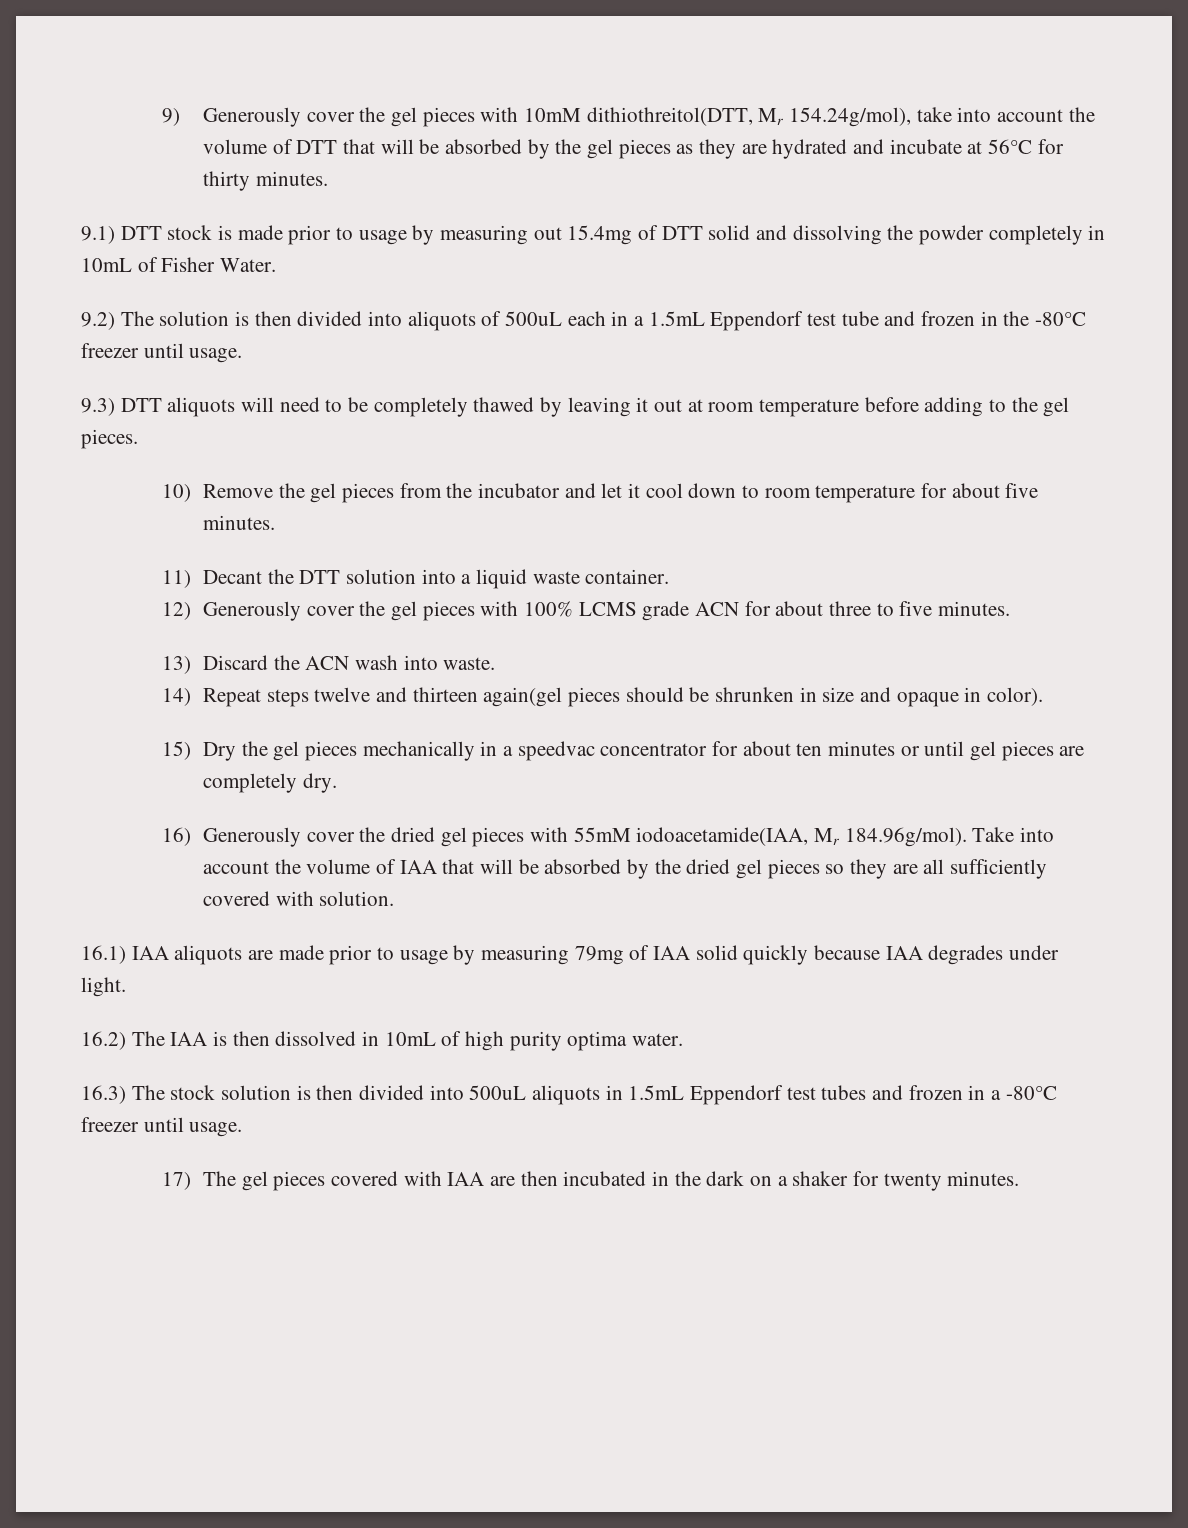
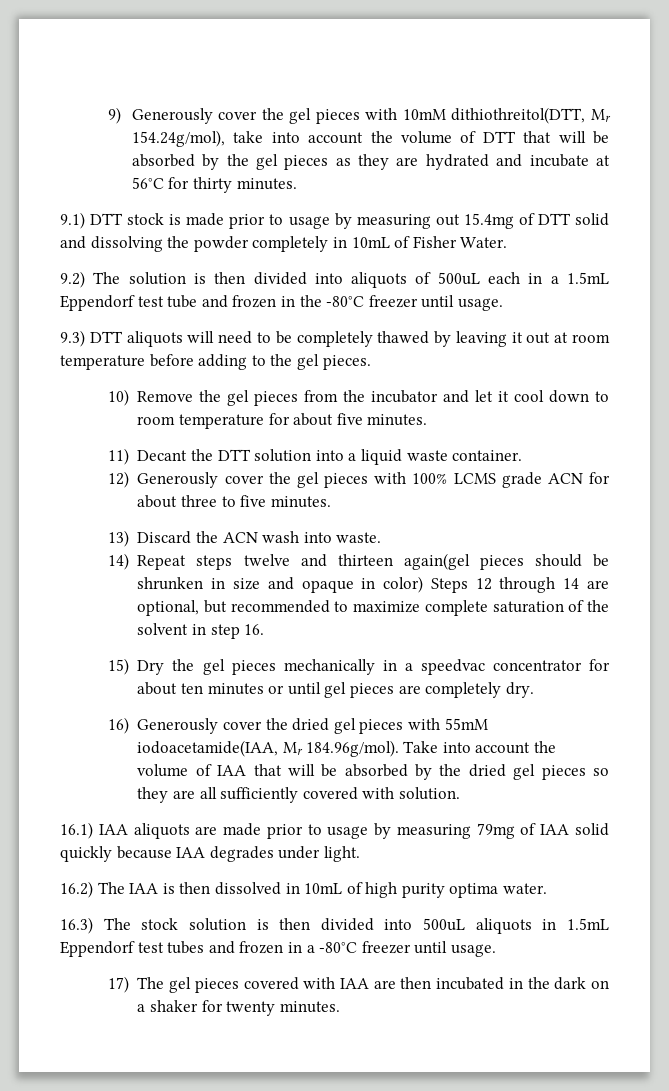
- 14) Repeat steps twelve and thirteen again(gel pieces should be shrunken in size and opaque in color).
+ 14) Repeat steps twelve and thirteen again(gel pieces should be shrunken in size and opaque in color) Steps 12 through 14 are optional, but recommended to maximize complete saturation of the solvent in step 16.

